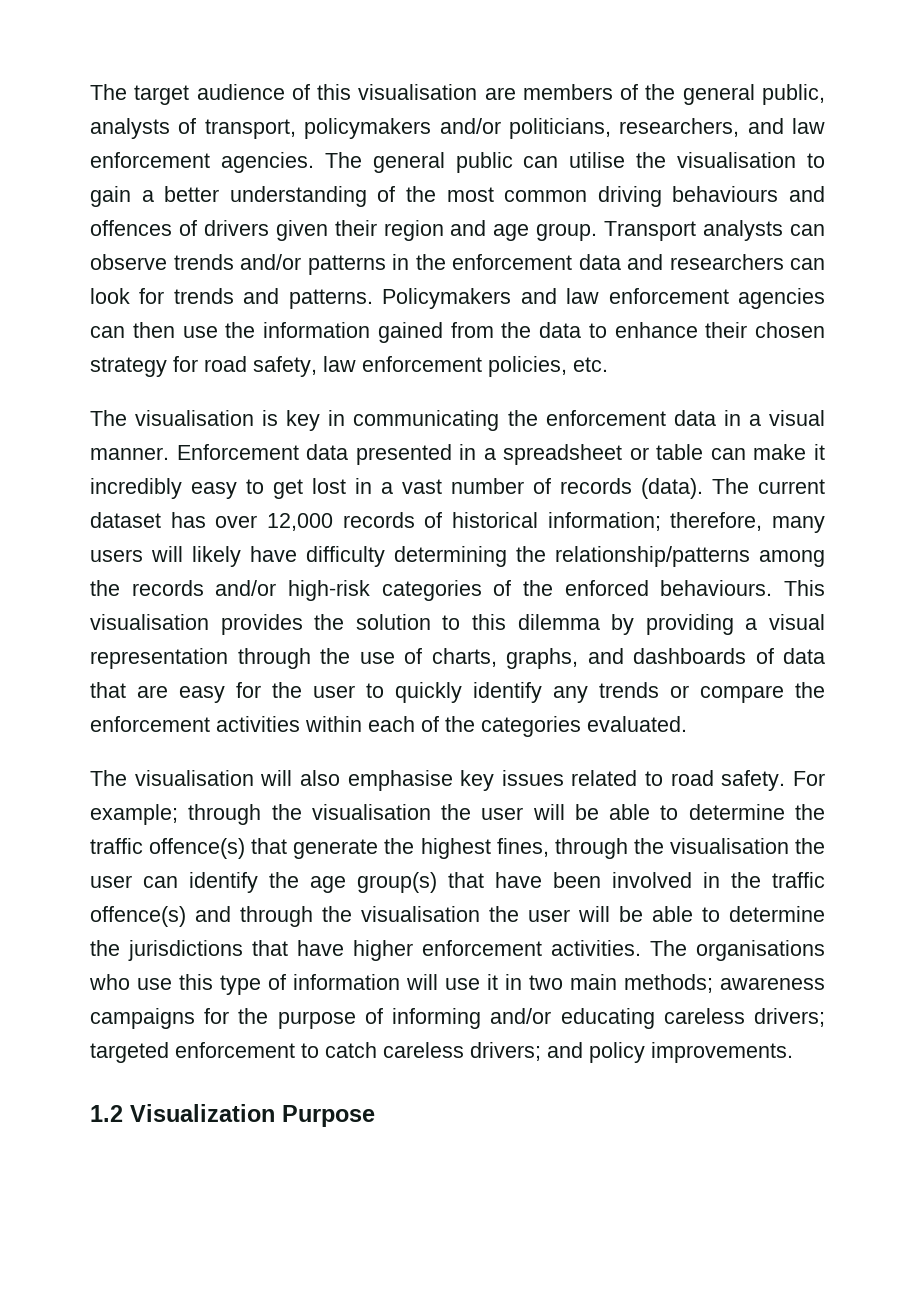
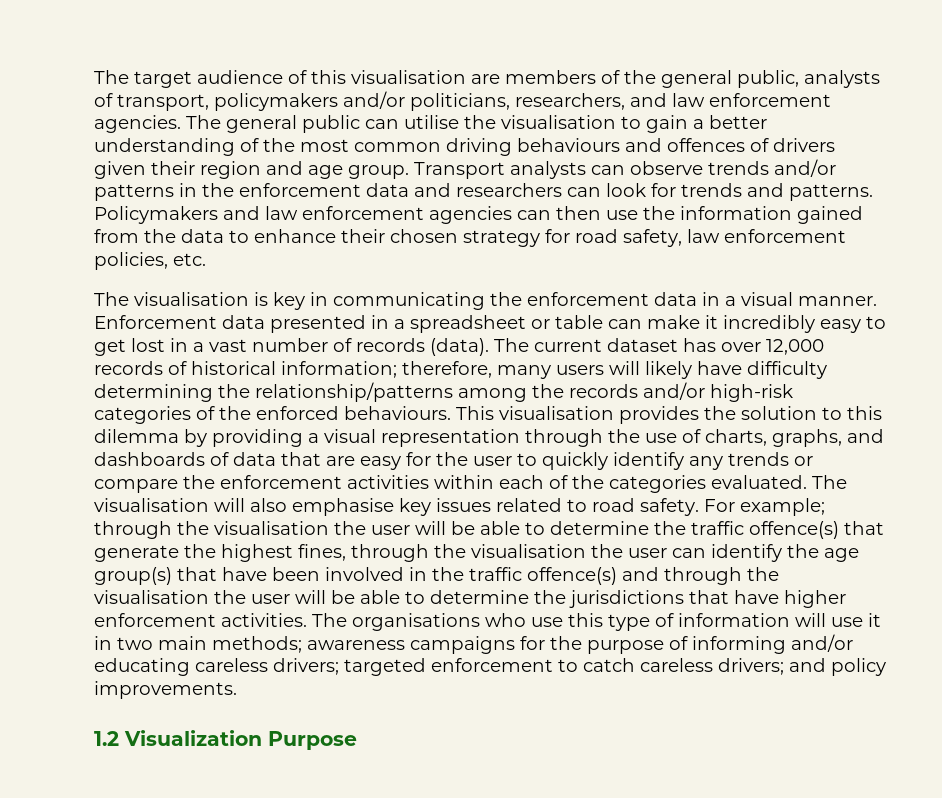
- This visualisation provides the solution to this dilemma by providing a visual representation through the use of charts, graphs, and dashboards of data that are easy for the user to quickly identify any trends or compare the enforcement activities within each of the categories evaluated.
- The visualisation will also emphasise key issues related to road safety.
+ This visualisation provides the solution to this dilemma by providing a visual representation through the use of charts, graphs, and dashboards of data that are easy for the user to quickly identify any trends or compare the enforcement activities within each of the categories evaluated. The visualisation will also emphasise key issues related to road safety.

